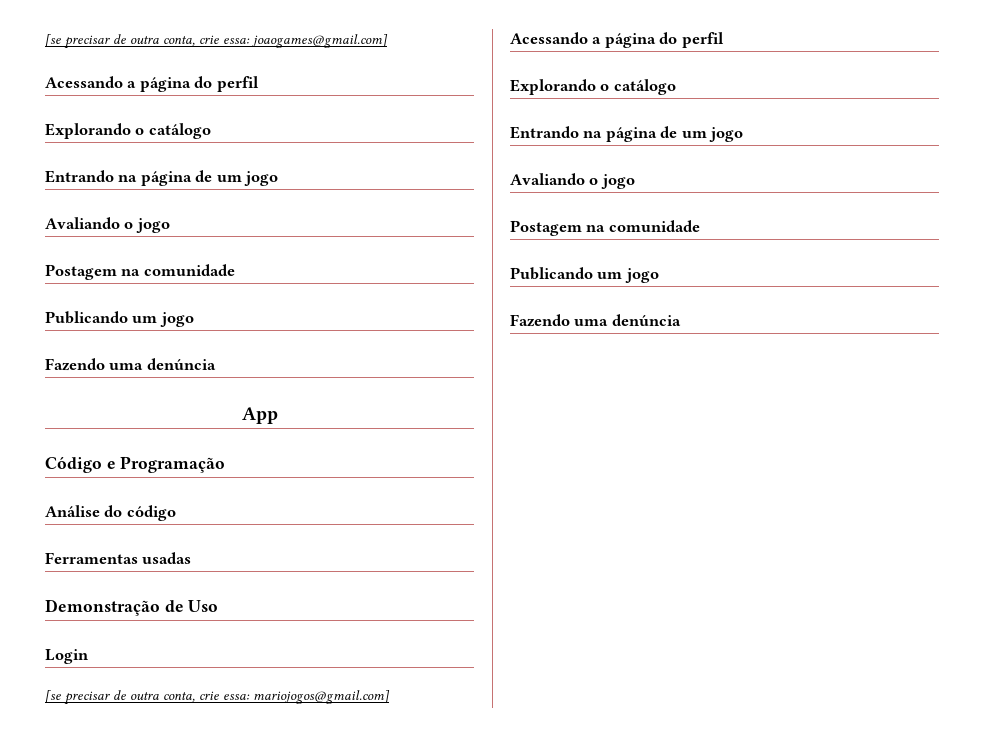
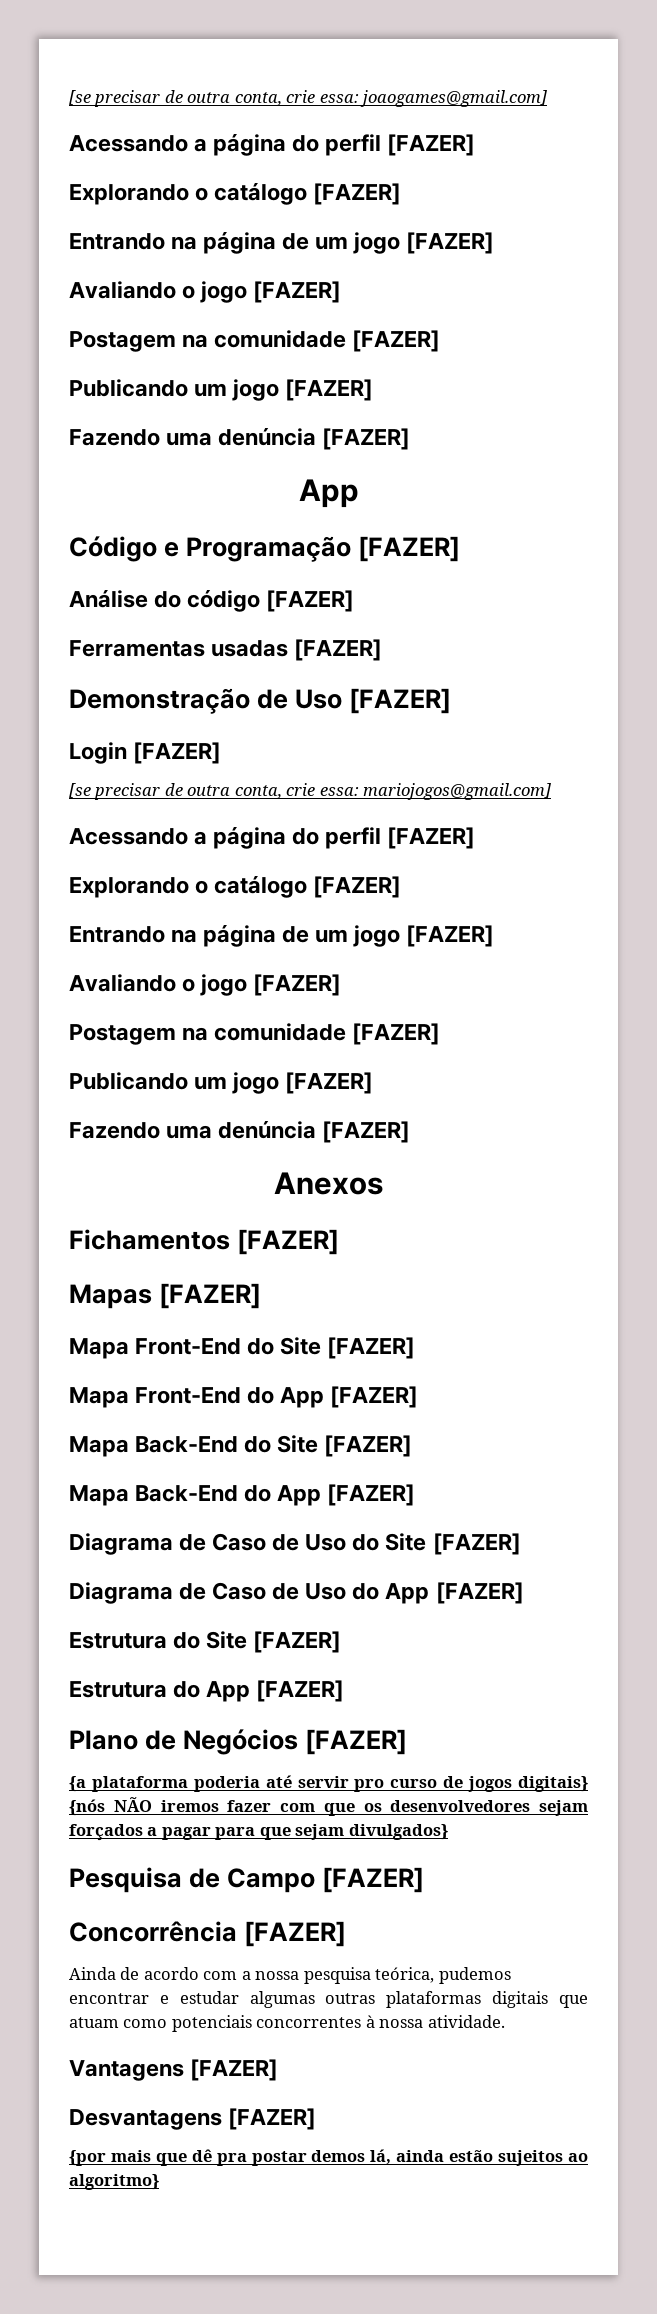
  [se precisar de outra conta, crie essa: joaogames@gmail.com]
- Acessando a página do perfil
- Explorando o catálogo
- Entrando na página de um jogo
- Avaliando o jogo
- Postagem na comunidade
- Publicando um jogo
- Fazendo uma denúncia
+ Acessando a página do perfil [FAZER]
+ Explorando o catálogo [FAZER]
+ Entrando na página de um jogo [FAZER]
+ Avaliando o jogo [FAZER]
+ Postagem na comunidade [FAZER]
+ Publicando um jogo [FAZER]
+ Fazendo uma denúncia [FAZER]
- Código e Programação
+ Código e Programação [FAZER]
- Análise do código
+ Análise do código [FAZER]
- Ferramentas usadas
+ Ferramentas usadas [FAZER]
- Demonstração de Uso
+ Demonstração de Uso [FAZER]
- Login
+ Login [FAZER]
  [se precisar de outra conta, crie essa: mariojogos@gmail.com]
- Acessando a página do perfil
- Explorando o catálogo
- Entrando na página de um jogo
- Avaliando o jogo
- Postagem na comunidade
- Publicando um jogo
- Fazendo uma denúncia
+ Acessando a página do perfil [FAZER]
+ Explorando o catálogo [FAZER]
+ Entrando na página de um jogo [FAZER]
+ Avaliando o jogo [FAZER]
+ Postagem na comunidade [FAZER]
+ Publicando um jogo [FAZER]
+ Fazendo uma denúncia [FAZER]
+ Anexos
+ Fichamentos [FAZER]
+ Mapas [FAZER]
+ Mapa Front-End do Site [FAZER]
+ Mapa Front-End do App [FAZER]
+ Mapa Back-End do Site [FAZER]
+ Mapa Back-End do App [FAZER]
+ Diagrama de Caso de Uso do Site [FAZER]
+ Diagrama de Caso de Uso do App [FAZER]
+ Estrutura do Site [FAZER]
+ Estrutura do App [FAZER]
+ Plano de Negócios [FAZER]
+ {a plataforma poderia até servir pro curso de jogos digitais} {nós NÃO iremos fazer com que os desenvolvedores sejam forçados a pagar para que sejam divulgados}
+ Pesquisa de Campo [FAZER]
+ Concorrência [FAZER]
+ Ainda de acordo com a nossa pesquisa teórica, pudemos encontrar e estudar algumas outras plataformas digitais que atuam como potenciais concorrentes à nossa atividade.
+ Vantagens [FAZER]
+ Desvantagens [FAZER]
+ {por mais que dê pra postar demos lá, ainda estão sujeitos ao algoritmo}

